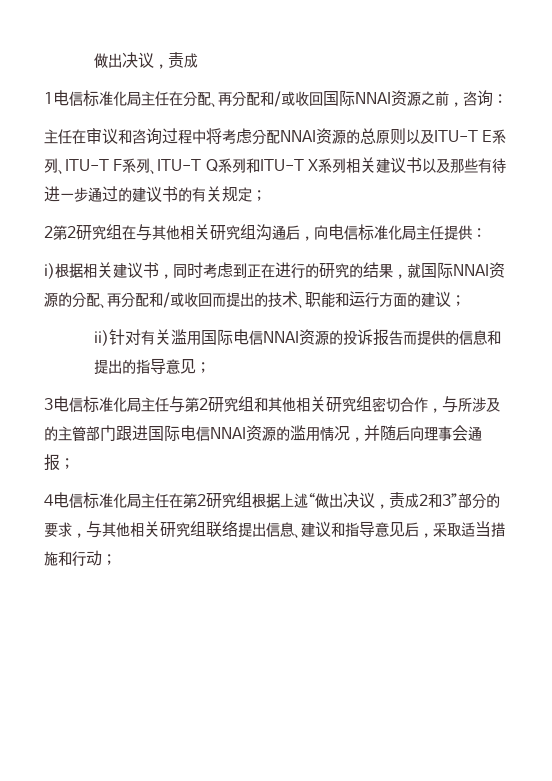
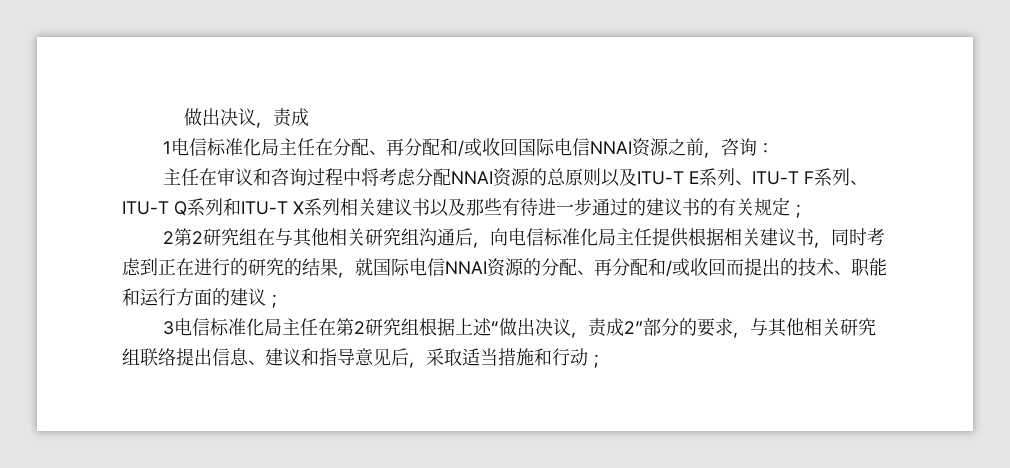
- 1电信标准化局主任在分配、再分配和/或收回国际NNAI资源之前，咨询：
+ 1电信标准化局主任在分配、再分配和/或收回国际电信NNAI资源之前，咨询：
- 2第2研究组在与其他相关研究组沟通后，向电信标准化局主任提供：
- i)根据相关建议书，同时考虑到正在进行的研究的结果，就国际NNAI资源的分配、再分配和/或收回而提出的技术、职能和运行方面的建议；
+ 2第2研究组在与其他相关研究组沟通后，向电信标准化局主任提供根据相关建议书，同时考虑到正在进行的研究的结果，就国际电信NNAI资源的分配、再分配和/或收回而提出的技术、职能和运行方面的建议；
- ii)针对有关滥用国际电信NNAI资源的投诉报告而提供的信息和提出的指导意见；
- 3电信标准化局主任与第2研究组和其他相关研究组密切合作，与所涉及的主管部门跟进国际电信NNAI资源的滥用情况，并随后向理事会通报；
- 4电信标准化局主任在第2研究组根据上述“做出决议，责成2和3”部分的要求，与其他相关研究组联络提出信息、建议和指导意见后，采取适当措施和行动；
+ 3电信标准化局主任在第2研究组根据上述“做出决议，责成2”部分的要求，与其他相关研究组联络提出信息、建议和指导意见后，采取适当措施和行动；

